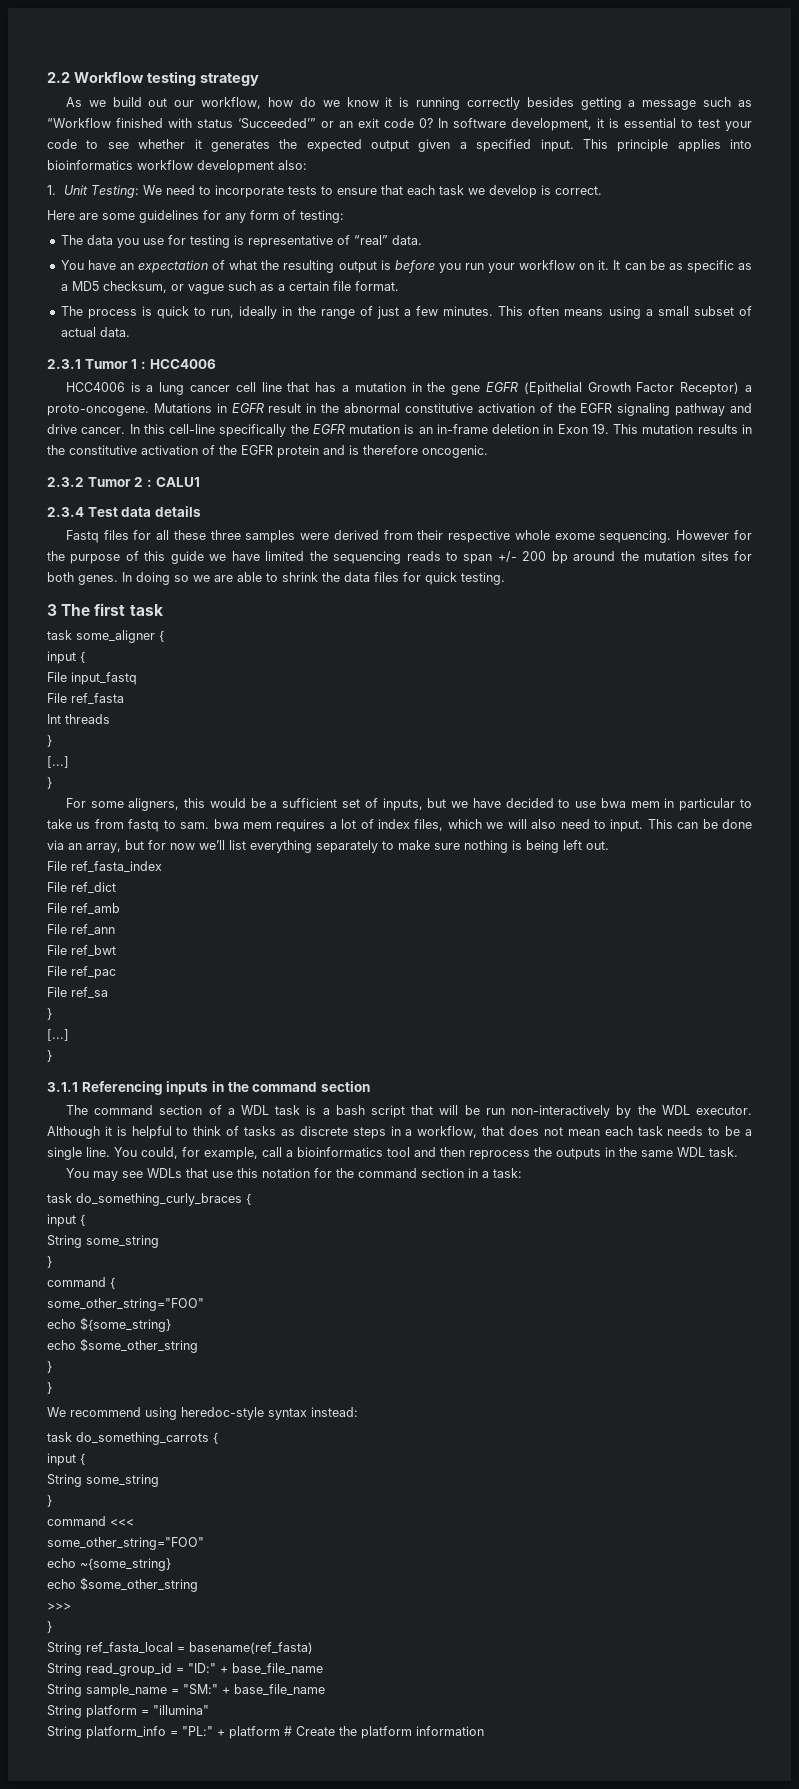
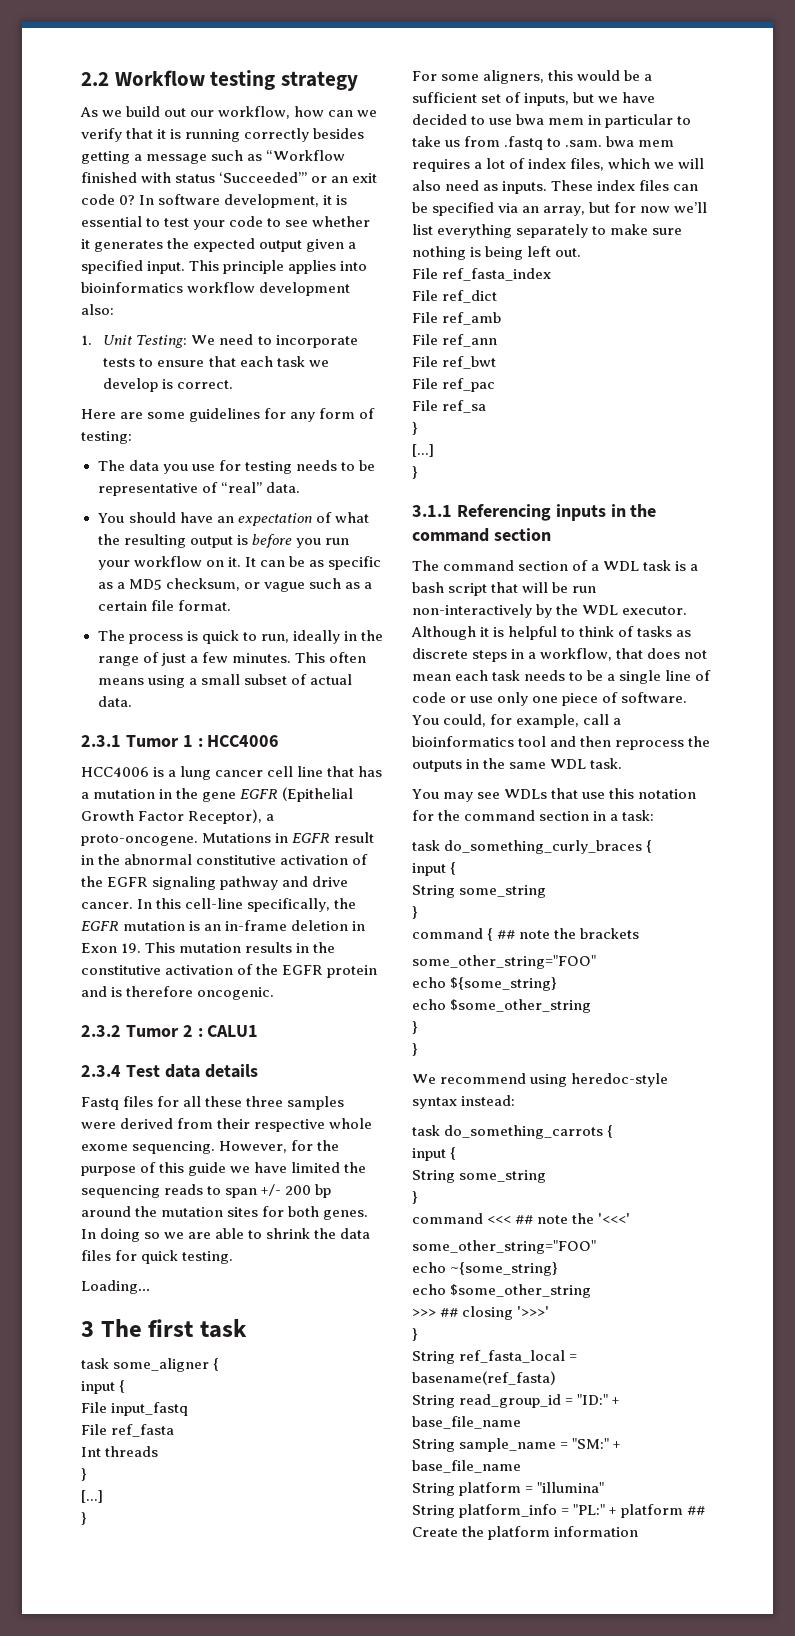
- As we build out our workflow, how do we know it is running correctly besides getting a message such as “Workflow finished with status ‘Succeeded’” or an exit code 0?
+ As we build out our workflow, how can we verify that it is running correctly besides getting a message such as “Workflow finished with status ‘Succeeded’” or an exit code 0?
- The data you use for testing is representative of “real” data.
+ The data you use for testing needs to be representative of “real” data.
- You have an expectation of what the resulting output is before you run your workflow on it.
+ You should have an expectation of what the resulting output is before you run your workflow on it.
- HCC4006 is a lung cancer cell line that has a mutation in the gene EGFR (Epithelial Growth Factor Receptor) a proto-oncogene.
+ HCC4006 is a lung cancer cell line that has a mutation in the gene EGFR (Epithelial Growth Factor Receptor), a proto-oncogene.
- In this cell-line specifically the EGFR mutation is an in-frame deletion in Exon 19. This mutation results in the constitutive activation of the EGFR protein and is therefore oncogenic.
+ In this cell-line specifically, the EGFR mutation is an in-frame deletion in Exon 19. This mutation results in the constitutive activation of the EGFR protein and is therefore oncogenic.
- However for the purpose of this guide we have limited the sequencing reads to span +/- 200 bp around the mutation sites for both genes.
+ However, for the purpose of this guide we have limited the sequencing reads to span +/- 200 bp around the mutation sites for both genes.
+ Loading…
- For some aligners, this would be a sufficient set of inputs, but we have decided to use bwa mem in particular to take us from fastq to sam. bwa mem requires a lot of index files, which we will also need to input. This can be done via an array, but for now we’ll list everything separately to make sure nothing is being left out.
+ For some aligners, this would be a sufficient set of inputs, but we have decided to use bwa mem in particular to take us from .fastq to .sam. bwa mem requires a lot of index files, which we will also need as inputs. These index files can be specified via an array, but for now we’ll list everything separately to make sure nothing is being left out.
- Although it is helpful to think of tasks as discrete steps in a workflow, that does not mean each task needs to be a single line.
+ Although it is helpful to think of tasks as discrete steps in a workflow, that does not mean each task needs to be a single line of code or use only one piece of software.
- command {
+ command { ## note the brackets
- command <<<
+ command <<< ## note the '<<<'
- >>>
+ >>> ## closing '>>>'
- String platform_info = "PL:" + platform # Create the platform information
+ String platform_info = "PL:" + platform ## Create the platform information

